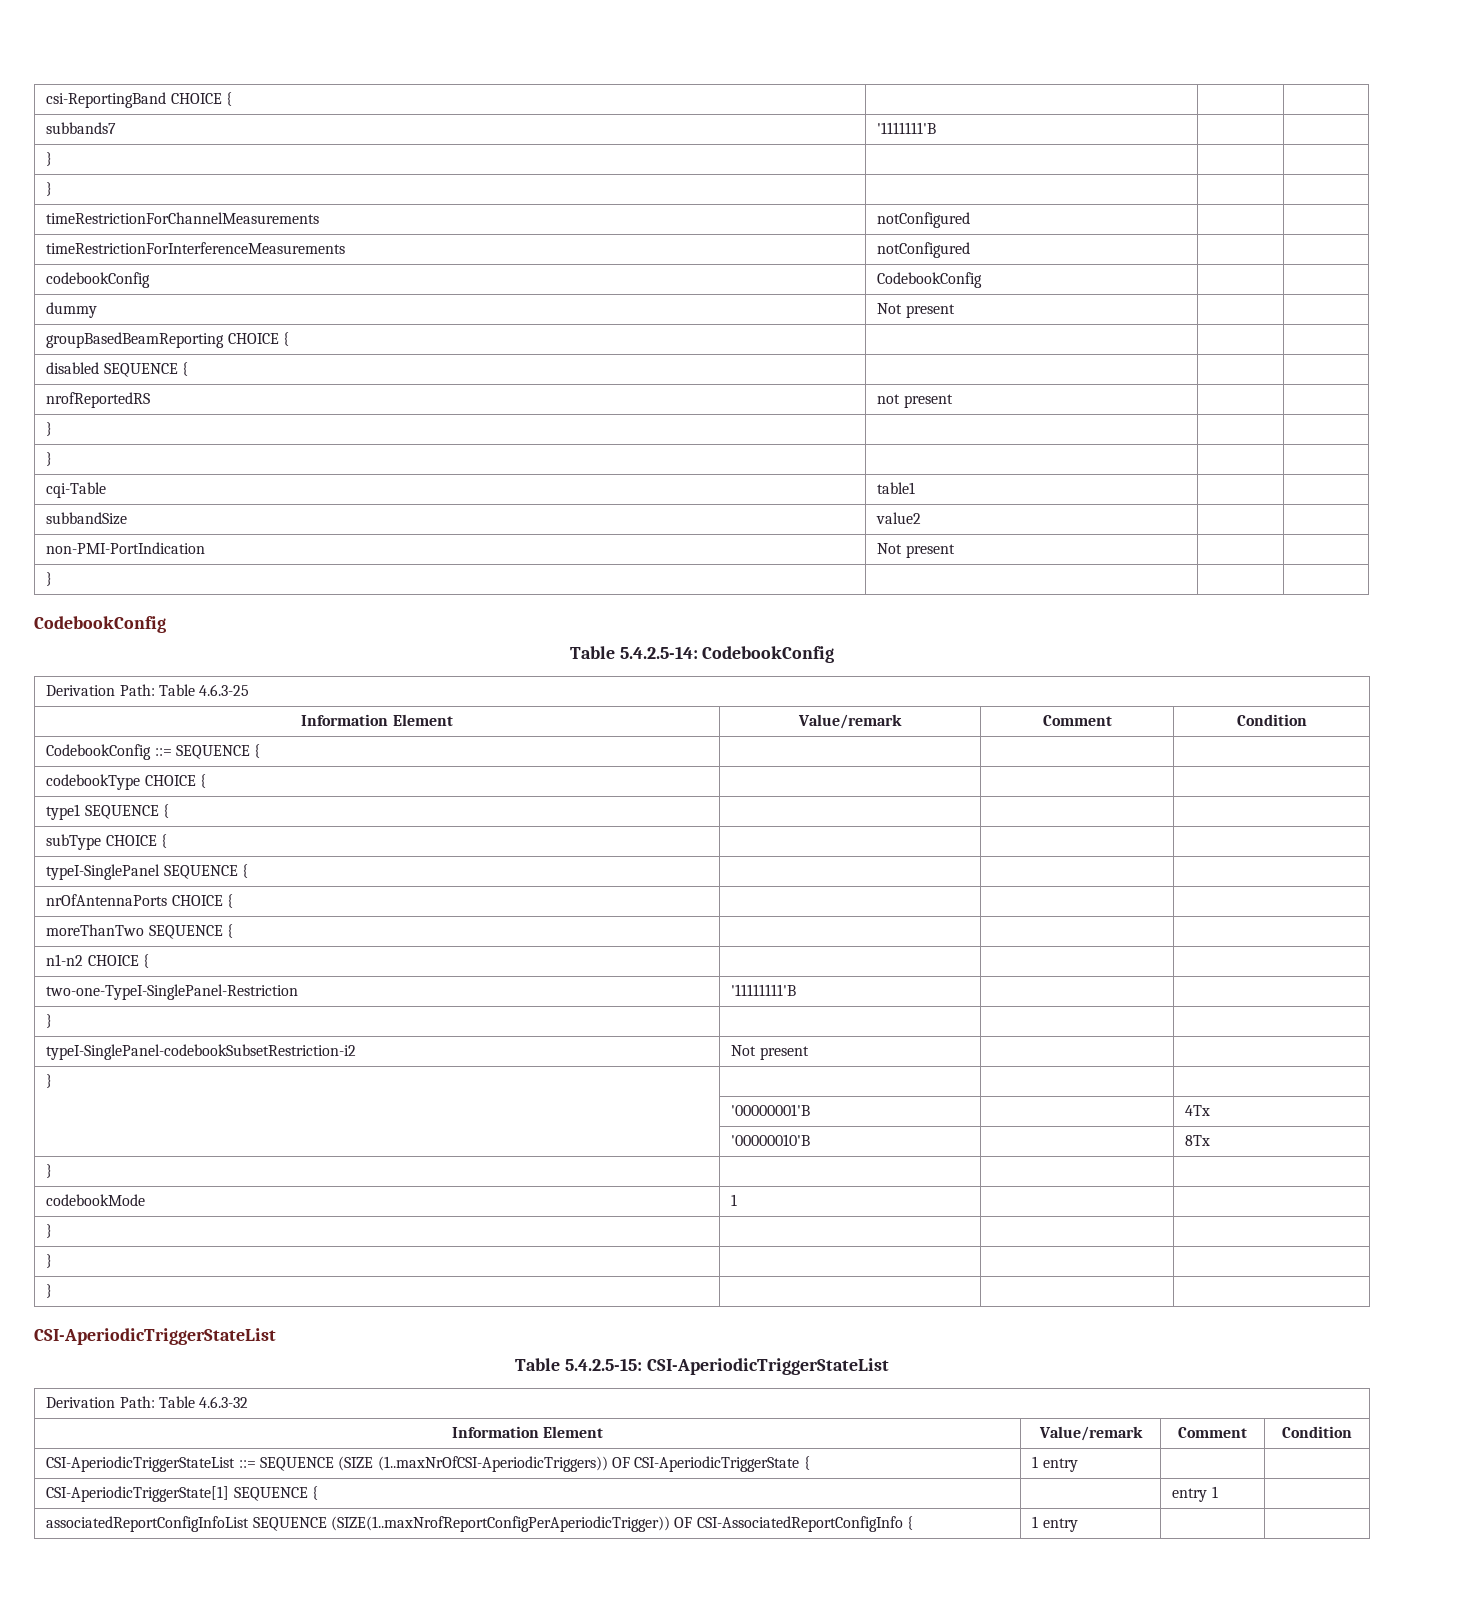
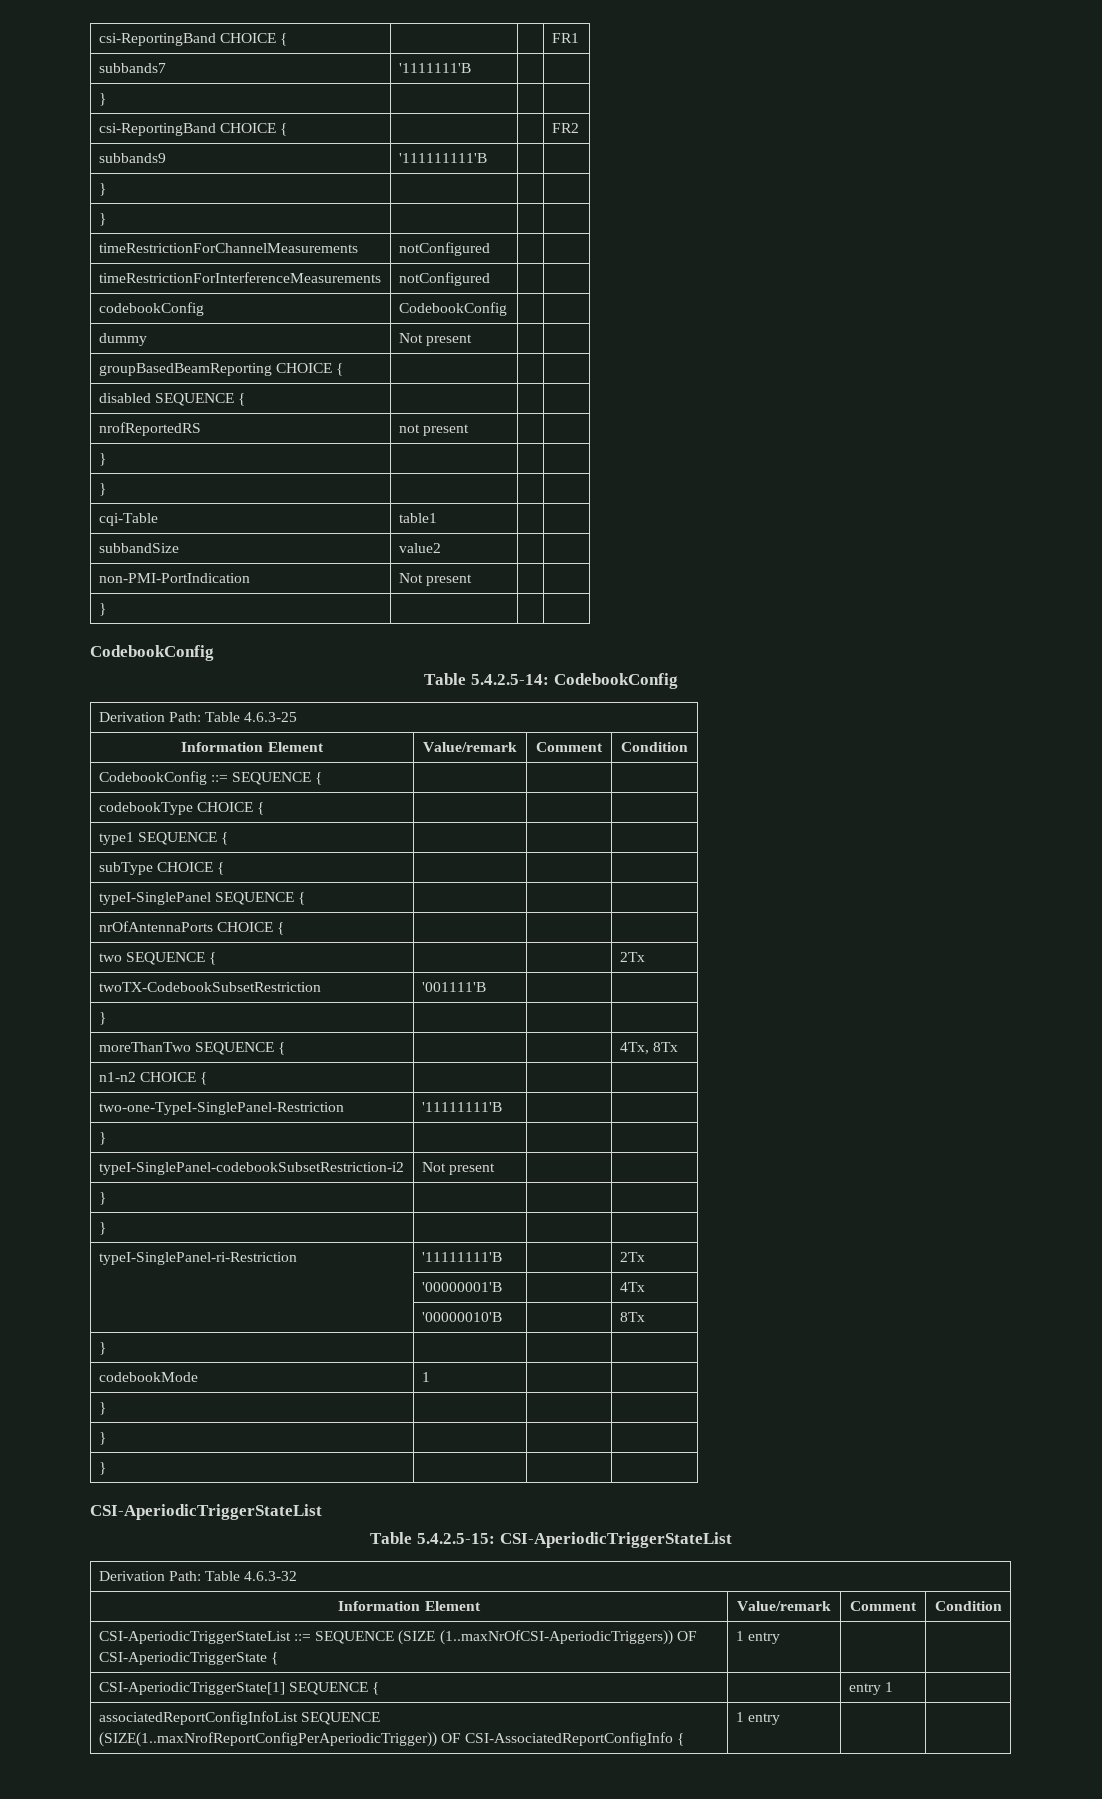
- csi-ReportingBand CHOICE { | | |
+ csi-ReportingBand CHOICE { | | | FR1
+ csi-ReportingBand CHOICE { | | | FR2
+ subbands9 | '111111111'B | |
+ } | | |
+ two SEQUENCE { | | | 2Tx
+ twoTX-CodebookSubsetRestriction | '001111'B | |
+ } | | |
- moreThanTwo SEQUENCE { | | |
+ moreThanTwo SEQUENCE { | | | 4Tx, 8Tx
  typeI-SinglePanel-codebookSubsetRestriction-i2 | Not present | |
  } | | |
+ } | | |
+ typeI-SinglePanel-ri-Restriction | '11111111'B | | 2Tx

